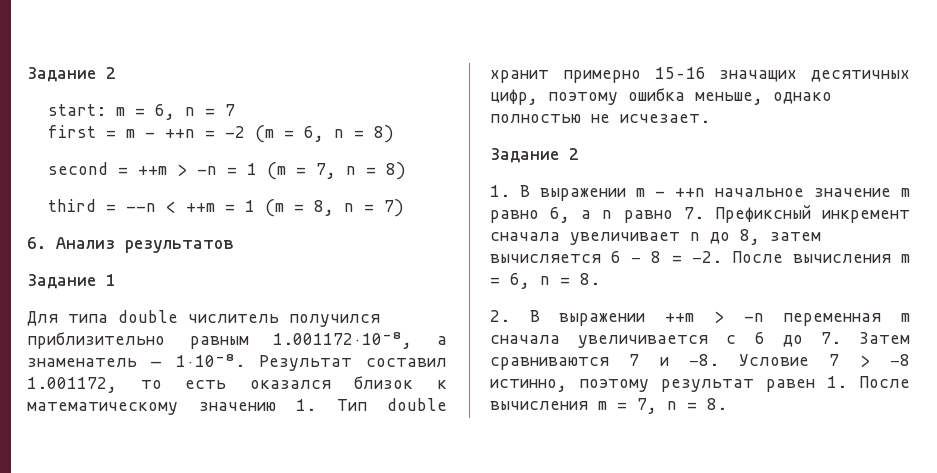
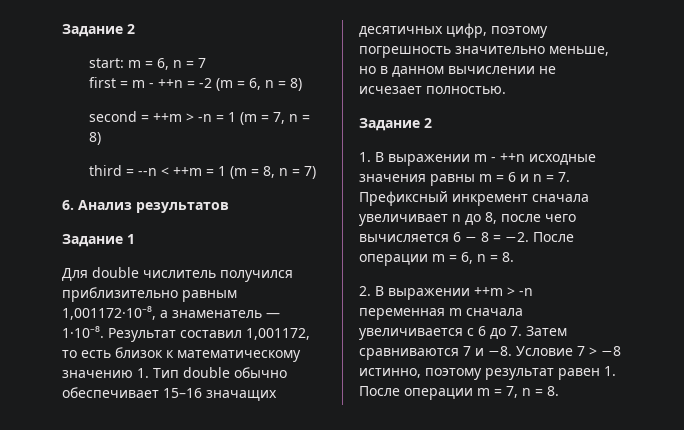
- Для типа double числитель получился приблизительно равным 1.001172·10⁻⁸, а знаменатель — 1·10⁻⁸.
+ Для double числитель получился приблизительно равным 1,001172·10⁻⁸, а знаменатель — 1·10⁻⁸.
- Результат составил 1.001172, то есть оказался близок к математическому значению 1. Тип double хранит примерно 15–16 значащих десятичных цифр, поэтому ошибка меньше, однако полностью не исчезает.
+ Результат составил 1,001172, то есть близок к математическому значению 1. Тип double обычно обеспечивает 15–16 значащих десятичных цифр, поэтому погрешность значительно меньше, но в данном вычислении не исчезает полностью.
- 1. В выражении m - ++n начальное значение m равно 6, а n равно 7. Префиксный инкремент сначала увеличивает n до 8, затем вычисляется 6 − 8 = −2.
+ 1. В выражении m - ++n исходные значения равны m = 6 и n = 7. Префиксный инкремент сначала увеличивает n до 8, после чего вычисляется 6 − 8 = −2.
- После вычисления m = 6, n = 8.
+ После операции m = 6, n = 8.
- Условие 7 > −8 истинно, поэтому результат равен 1. После вычисления m = 7, n = 8.
+ Условие 7 > −8 истинно, поэтому результат равен 1. После операции m = 7, n = 8.

